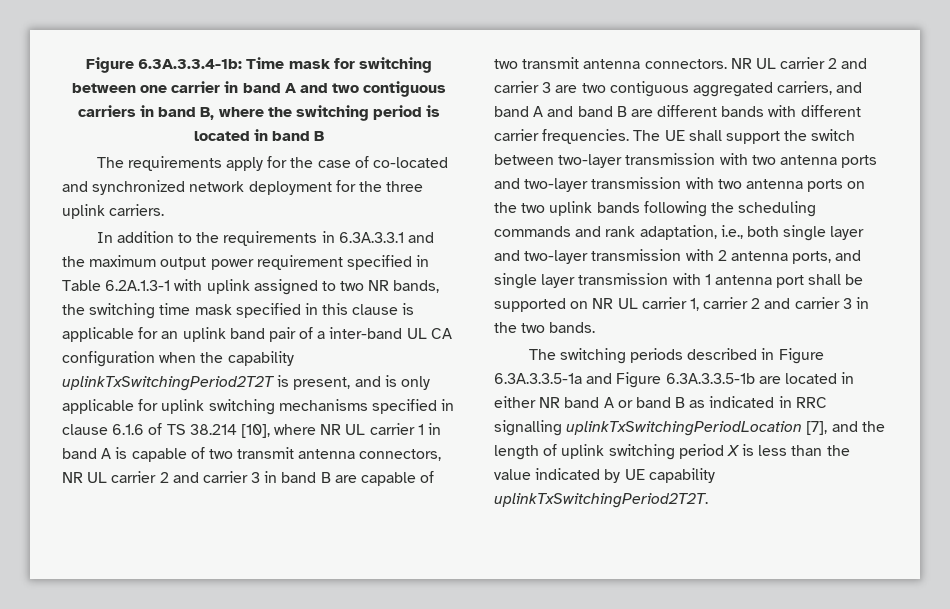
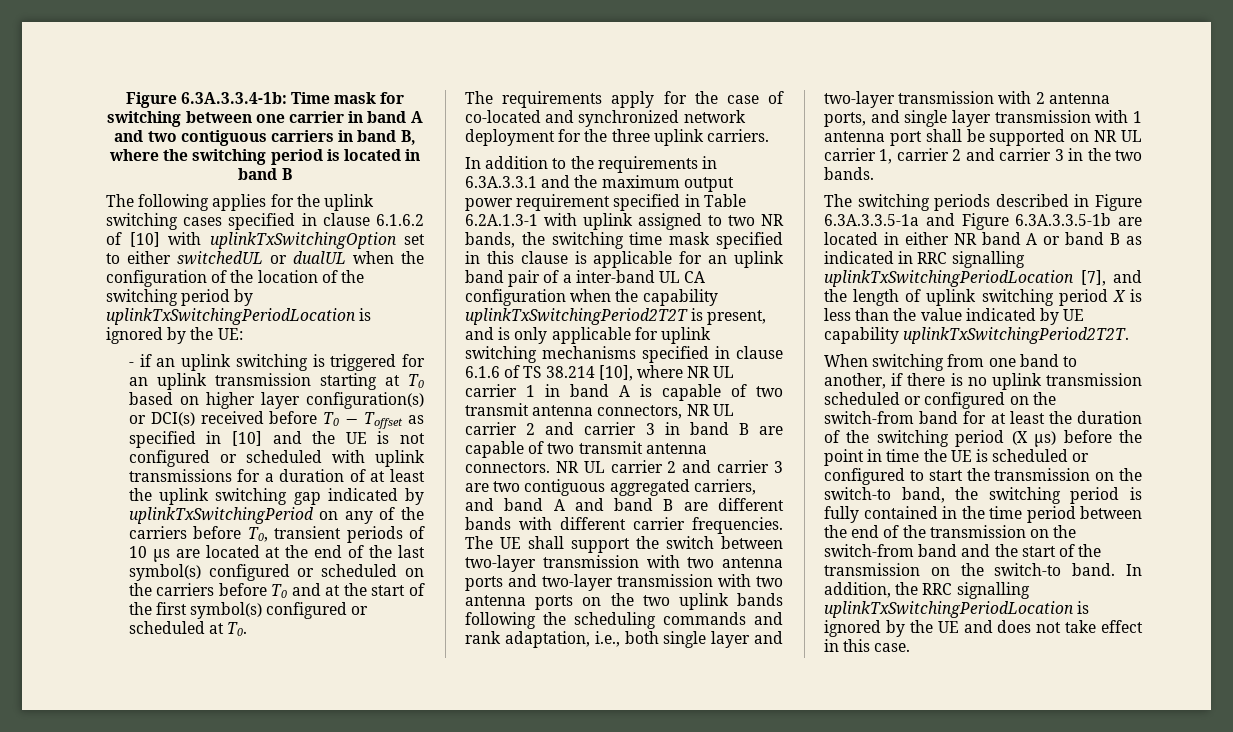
+ The following applies for the uplink switching cases specified in clause 6.1.6.2 of [10] with uplinkTxSwitchingOption set to either switchedUL or dualUL when the configuration of the location of the switching period by uplinkTxSwitchingPeriodLocation is ignored by the UE:
+ - if an uplink switching is triggered for an uplink transmission starting at T0 based on higher layer configuration(s) or DCI(s) received before T0 − Toffset as specified in [10] and the UE is not configured or scheduled with uplink transmissions for a duration of at least the uplink switching gap indicated by uplinkTxSwitchingPeriod on any of the carriers before T0, transient periods of 10 μs are located at the end of the last symbol(s) configured or scheduled on the carriers before T0 and at the start of the first symbol(s) configured or scheduled at T0.
+ When switching from one band to another, if there is no uplink transmission scheduled or configured on the switch-from band for at least the duration of the switching period (X µs) before the point in time the UE is scheduled or configured to start the transmission on the switch-to band, the switching period is fully contained in the time period between the end of the transmission on the switch-from band and the start of the transmission on the switch-to band. In addition, the RRC signalling uplinkTxSwitchingPeriodLocation is ignored by the UE and does not take effect in this case.

